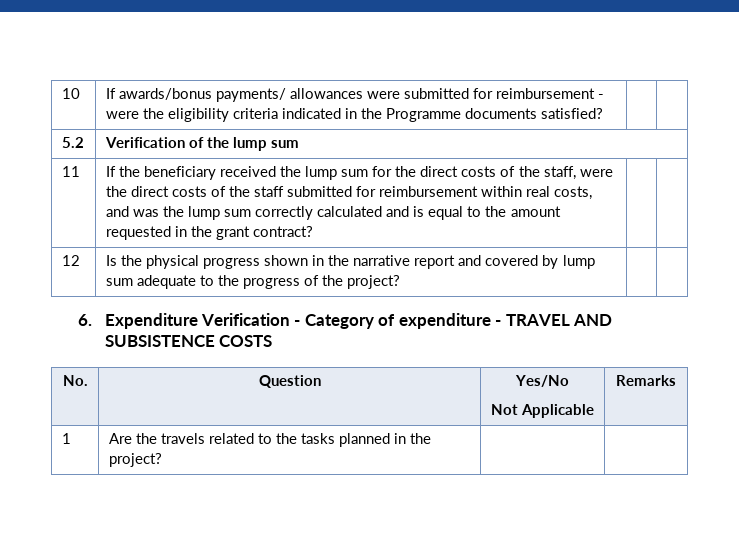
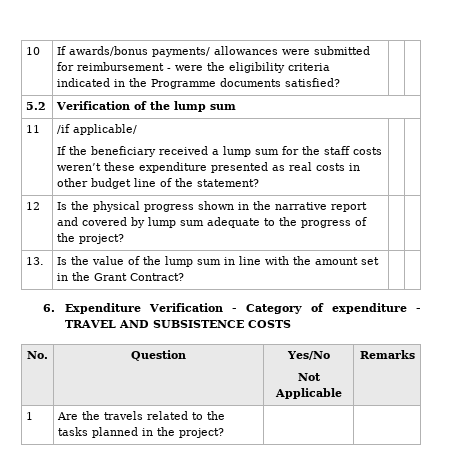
+ /if applicable/
- If the beneficiary received the lump sum for the direct costs of the staff, were the direct costs of the staff submitted for reimbursement within real costs, and was the lump sum correctly calculated and is equal to the amount requested in the grant contract?
+ If the beneficiary received a lump sum for the staff costs weren’t these expenditure presented as real costs in other budget line of the statement?
+ 13. | Is the value of the lump sum in line with the amount set in the Grant Contract? | |

